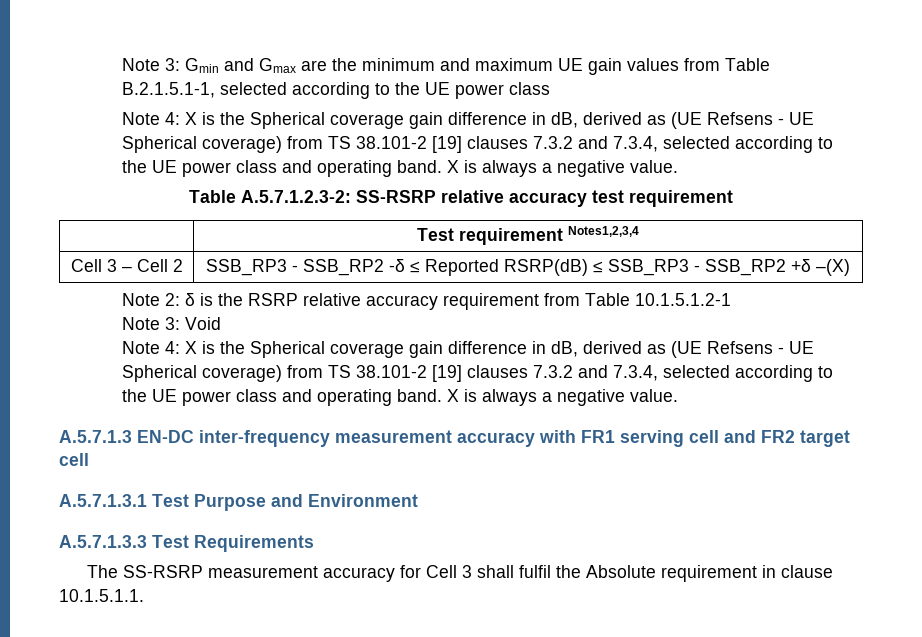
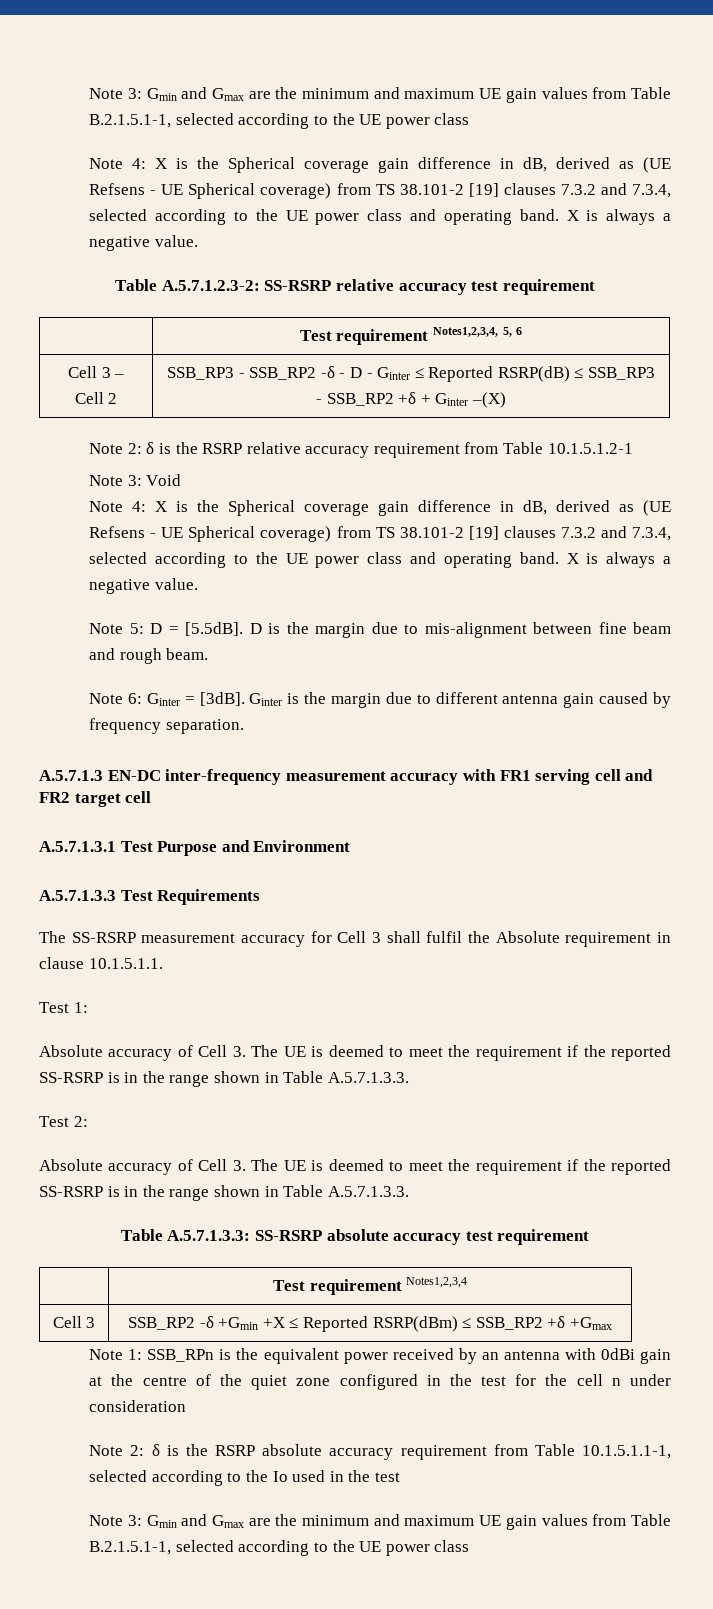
- | Test requirement Notes1,2,3,4
+ | Test requirement Notes1,2,3,4, 5, 6
- Cell 3 – Cell 2 | SSB_RP3 - SSB_RP2 -δ ≤ Reported RSRP(dB) ≤ SSB_RP3 - SSB_RP2 +δ –(X)
+ Cell 3 – Cell 2 | SSB_RP3 - SSB_RP2 -δ - D - Ginter ≤ Reported RSRP(dB) ≤ SSB_RP3 - SSB_RP2 +δ + Ginter –(X)
+ Note 5: D = [5.5dB]. D is the margin due to mis-alignment between fine beam and rough beam.
+ Note 6: Ginter = [3dB]. Ginter is the margin due to different antenna gain caused by frequency separation.
+ Test 1:
+ Absolute accuracy of Cell 3. The UE is deemed to meet the requirement if the reported SS-RSRP is in the range shown in Table A.5.7.1.3.3.
+ Test 2:
+ Absolute accuracy of Cell 3. The UE is deemed to meet the requirement if the reported SS-RSRP is in the range shown in Table A.5.7.1.3.3.
+ Table A.5.7.1.3.3: SS-RSRP absolute accuracy test requirement
+ | Test requirement Notes1,2,3,4
+ Cell 3 | SSB_RP2 -δ +Gmin +X ≤ Reported RSRP(dBm) ≤ SSB_RP2 +δ +Gmax
+ Note 1: SSB_RPn is the equivalent power received by an antenna with 0dBi gain at the centre of the quiet zone configured in the test for the cell n under consideration
+ Note 2: δ is the RSRP absolute accuracy requirement from Table 10.1.5.1.1-1, selected according to the Io used in the test
+ Note 3: Gmin and Gmax are the minimum and maximum UE gain values from Table B.2.1.5.1-1, selected according to the UE power class

